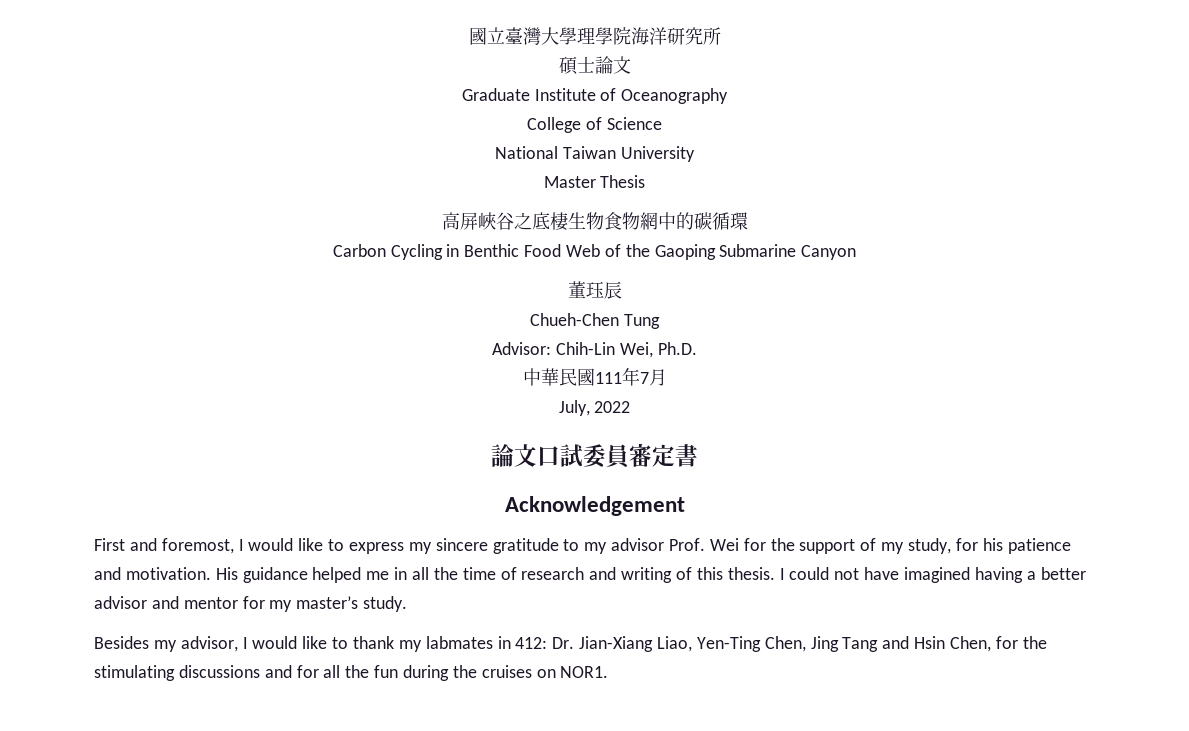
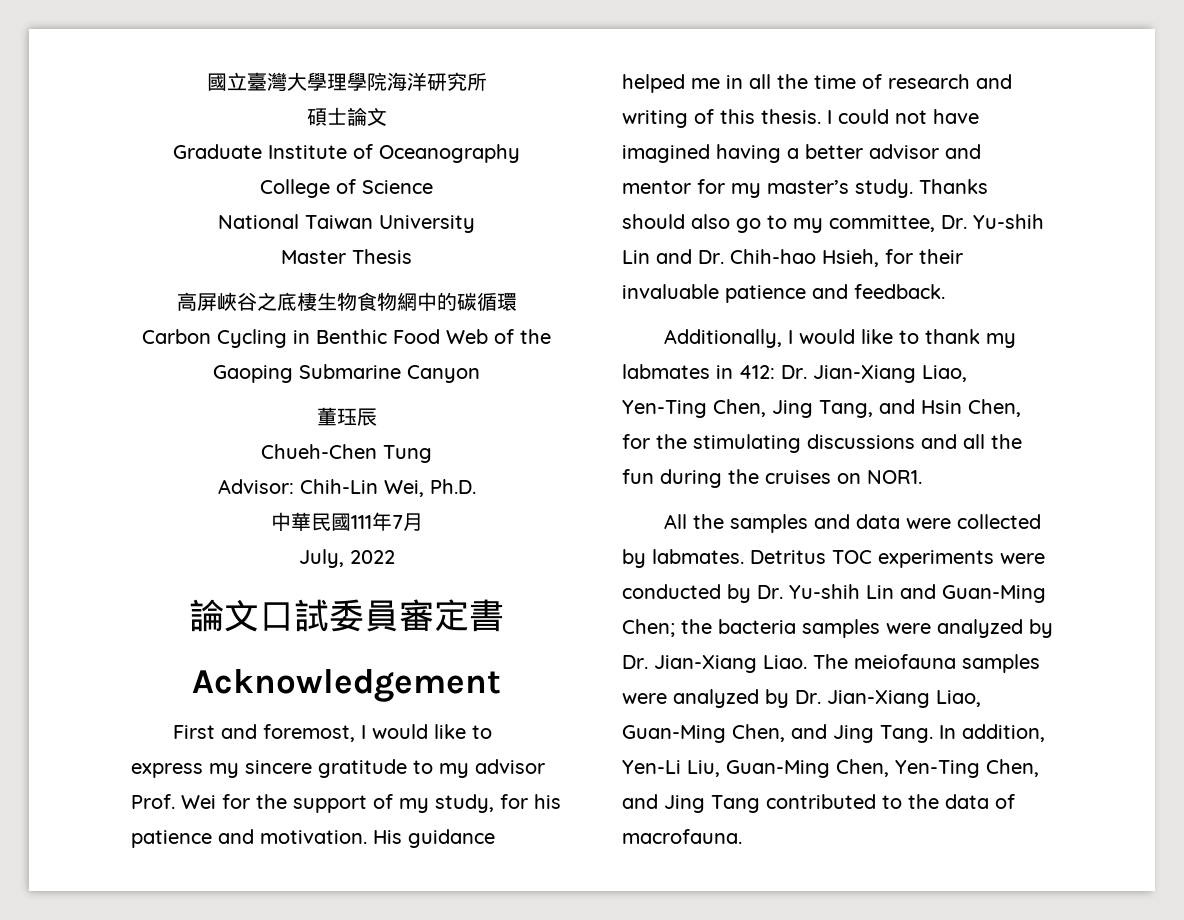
- I could not have imagined having a better advisor and mentor for my master’s study.
- Besides my advisor, I would like to thank my labmates in 412: Dr. Jian-Xiang Liao, Yen-Ting Chen, Jing Tang and Hsin Chen, for the stimulating discussions and for all the fun during the cruises on NOR1.
+ I could not have imagined having a better advisor and mentor for my master’s study. Thanks should also go to my committee, Dr. Yu-shih Lin and Dr. Chih-hao Hsieh, for their invaluable patience and feedback.
+ Additionally, I would like to thank my labmates in 412: Dr. Jian-Xiang Liao, Yen-Ting Chen, Jing Tang, and Hsin Chen, for the stimulating discussions and all the fun during the cruises on NOR1.
+ All the samples and data were collected by labmates. Detritus TOC experiments were conducted by Dr. Yu-shih Lin and Guan-Ming Chen; the bacteria samples were analyzed by Dr. Jian-Xiang Liao. The meiofauna samples were analyzed by Dr. Jian-Xiang Liao, Guan-Ming Chen, and Jing Tang. In addition, Yen-Li Liu, Guan-Ming Chen, Yen-Ting Chen, and Jing Tang contributed to the data of macrofauna.

